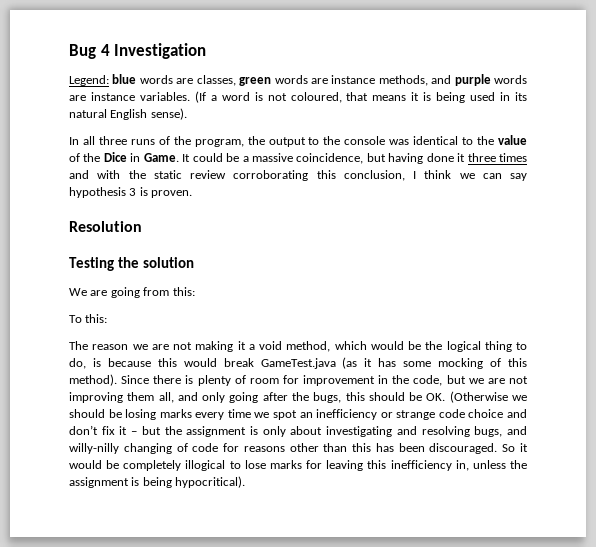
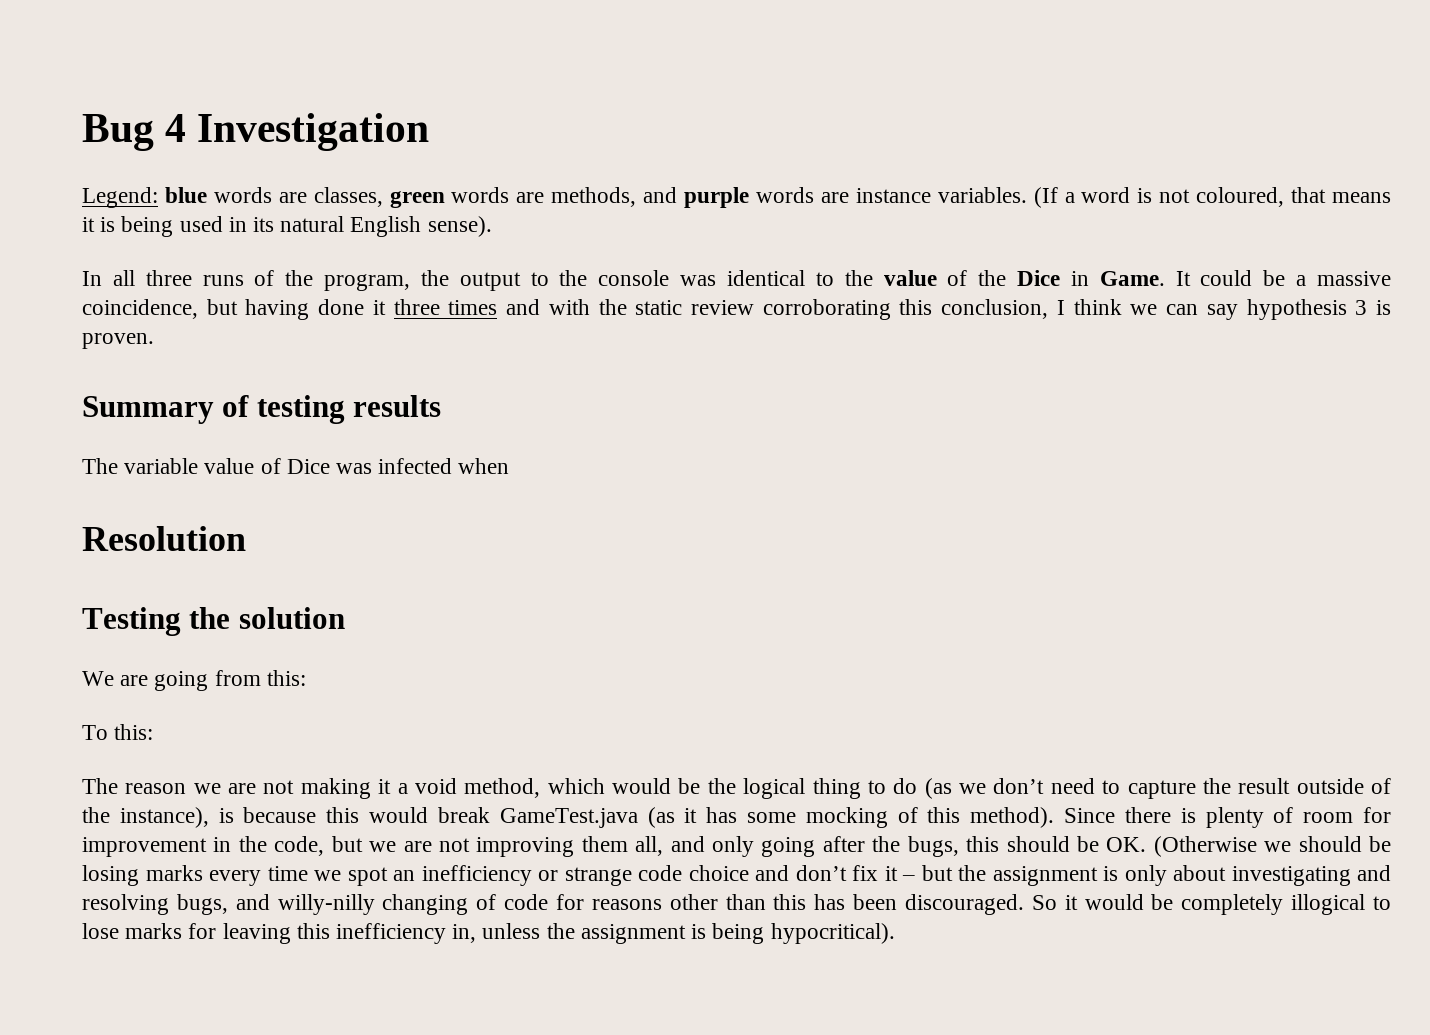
- Legend: blue words are classes, green words are instance methods, and purple words are instance variables.
+ Legend: blue words are classes, green words are methods, and purple words are instance variables.
+ Summary of testing results
+ The variable value of Dice was infected when
- The reason we are not making it a void method, which would be the logical thing to do, is because this would break GameTest.java (as it has some mocking of this method).
+ The reason we are not making it a void method, which would be the logical thing to do (as we don’t need to capture the result outside of the instance), is because this would break GameTest.java (as it has some mocking of this method).

